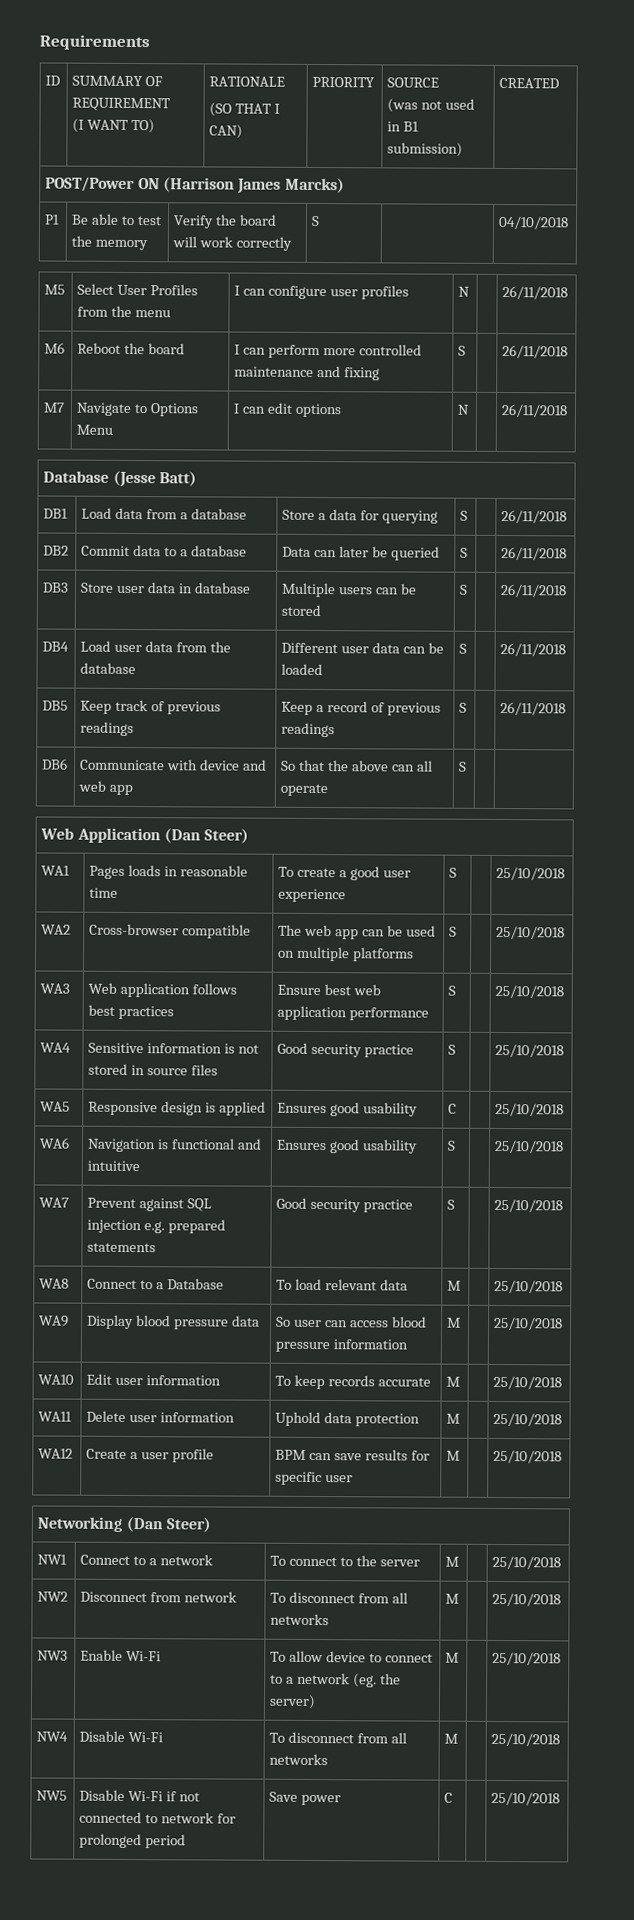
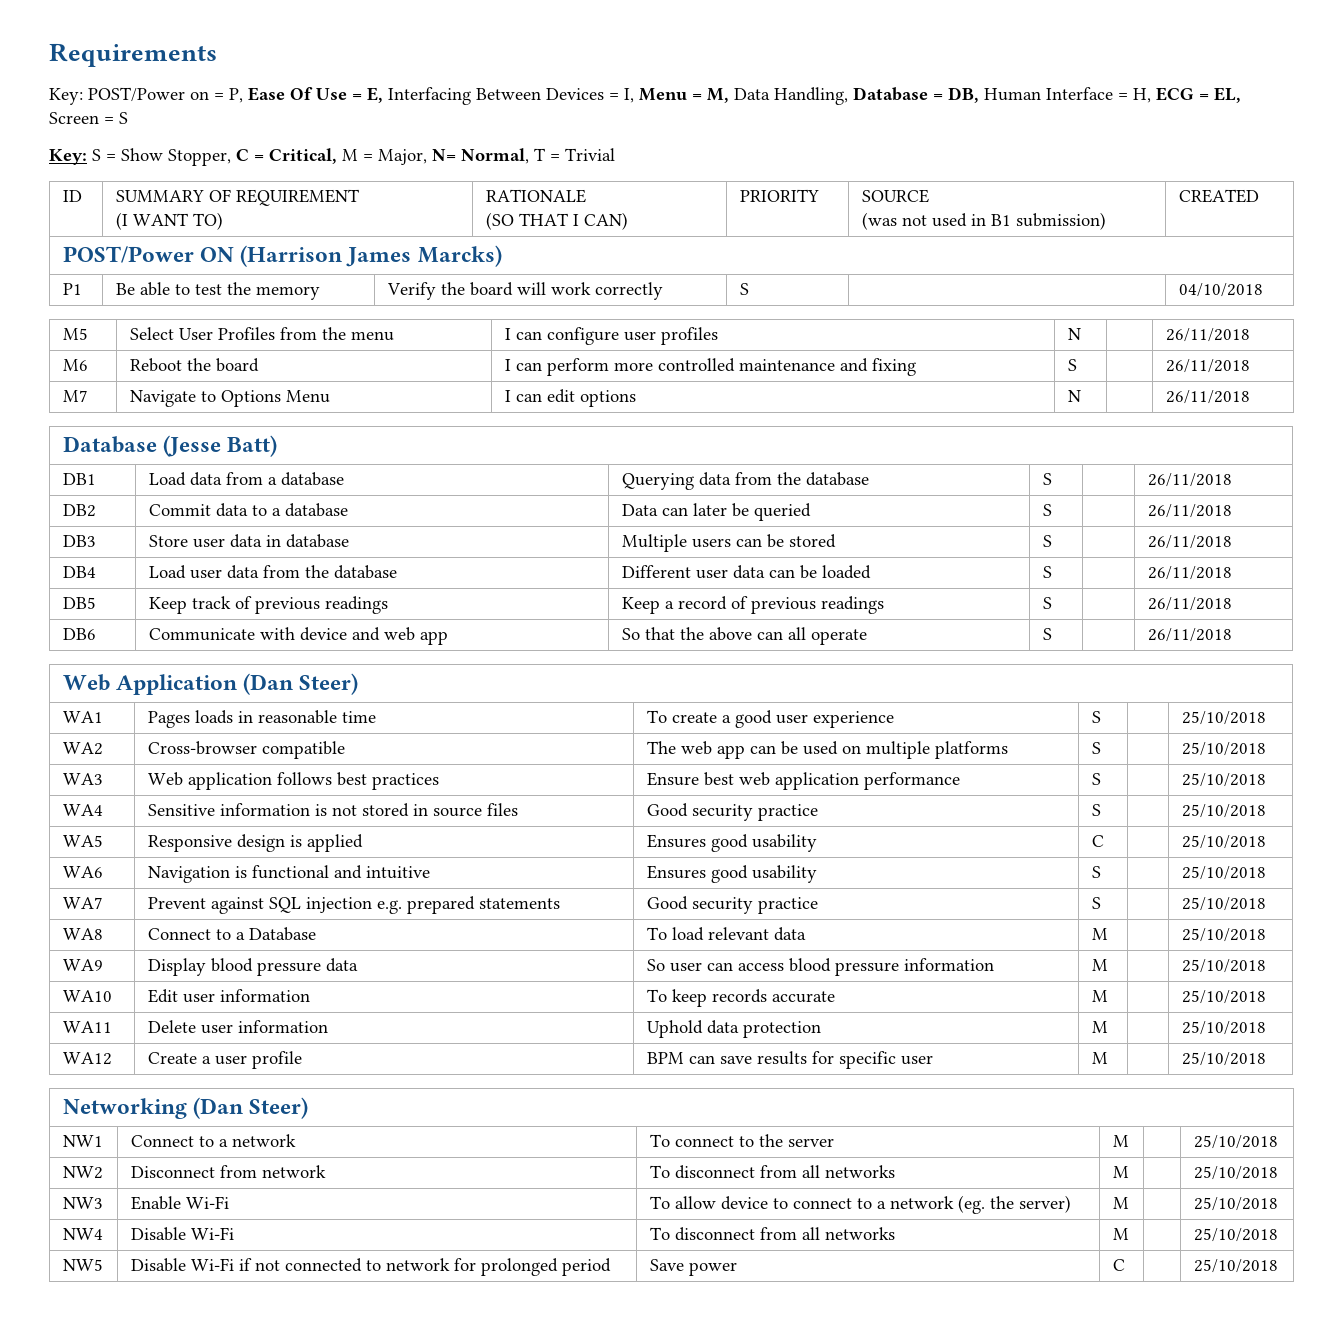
+ Key: POST/Power on = P, Ease Of Use = E, Interfacing Between Devices = I, Menu = M, Data Handling, Database = DB, Human Interface = H, ECG = EL, Screen = S
+ Key: S = Show Stopper, C = Critical, M = Major, N= Normal, T = Trivial
- DB1 | Load data from a database | Store a data for querying | S | | 26/11/2018
+ DB1 | Load data from a database | Querying data from the database | S | | 26/11/2018
- DB6 | Communicate with device and web app | So that the above can all operate | S | |
+ DB6 | Communicate with device and web app | So that the above can all operate | S | | 26/11/2018

